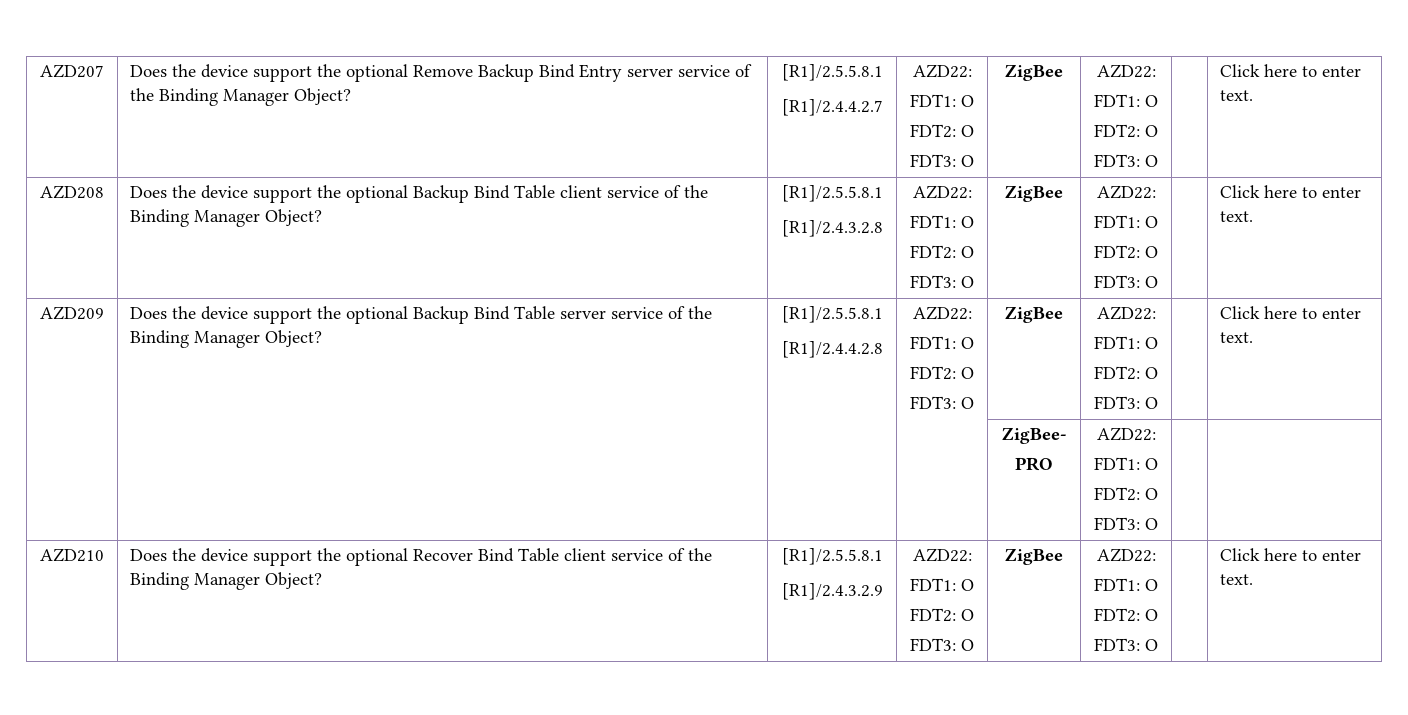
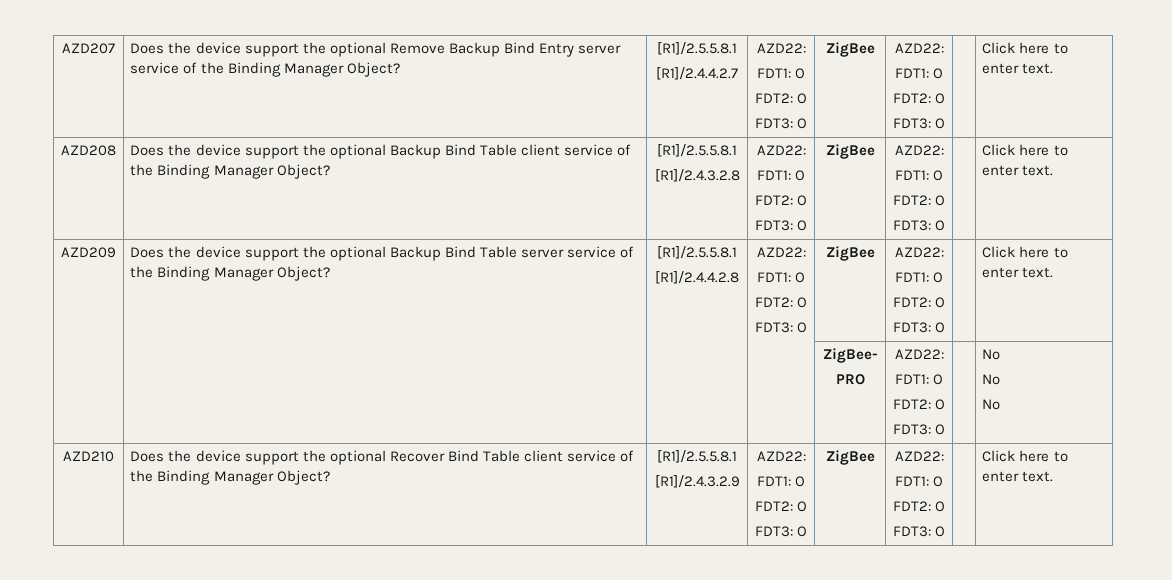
  | | | | ZigBee-
  PRO | AZD22:
  FDT1: O
  FDT2: O
- FDT3: O | |
+ FDT3: O | | No
+ No
+ No

